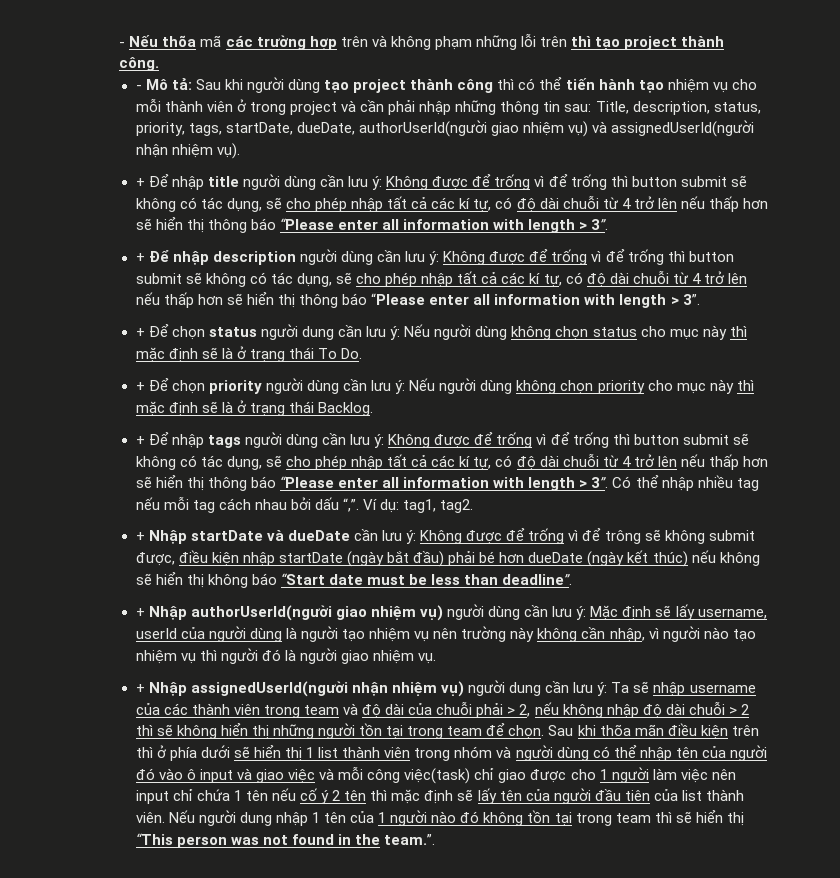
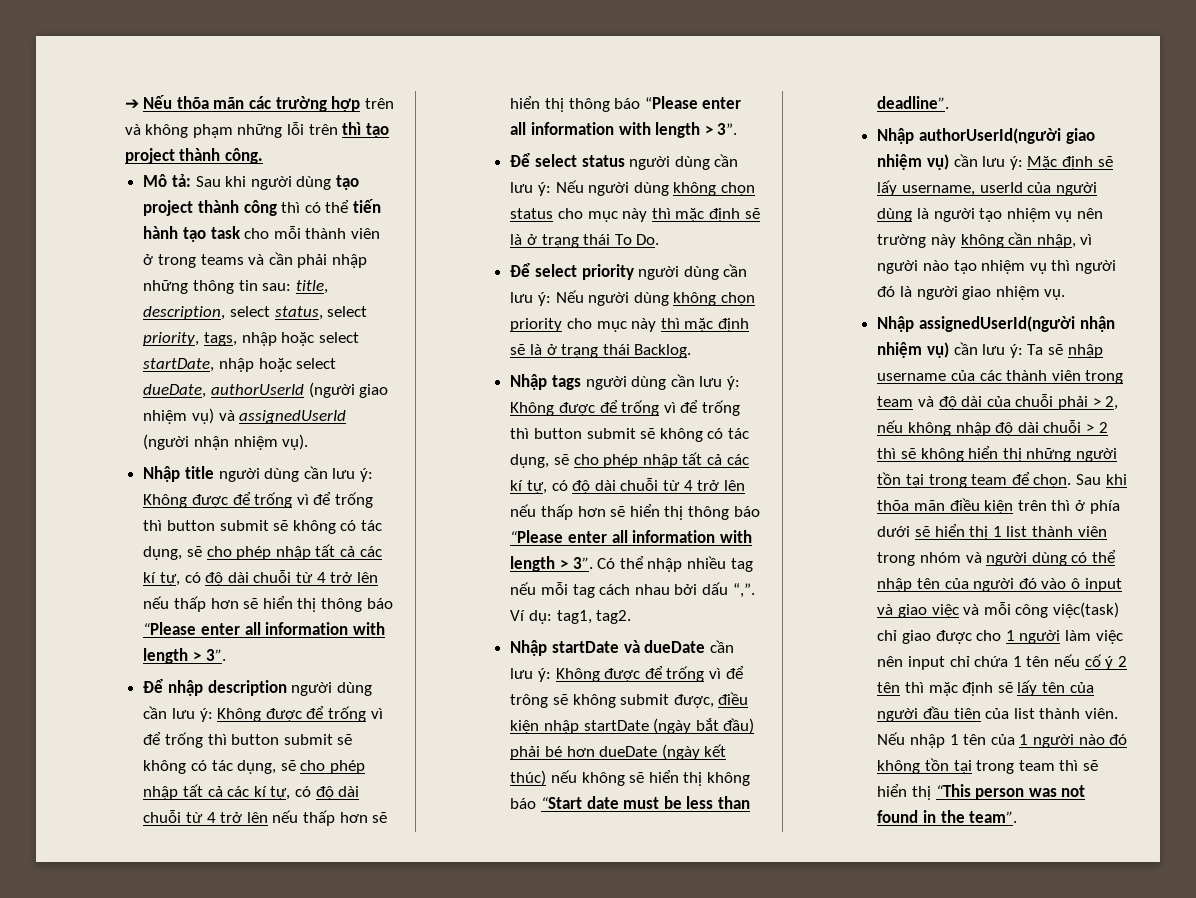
- - Nếu thõa mã các trường hợp trên và không phạm những lỗi trên thì tạo project thành công.
+ ➔ Nếu thõa mãn các trường hợp trên và không phạm những lỗi trên thì tạo project thành công.
- - Mô tả: Sau khi người dùng tạo project thành công thì có thể tiến hành tạo nhiệm vụ cho mỗi thành viên ở trong project và cần phải nhập những thông tin sau: Title, description, status, priority, tags, startDate, dueDate, authorUserId(người giao nhiệm vụ) và assignedUserId(người nhận nhiệm vụ).
+ Mô tả: Sau khi người dùng tạo project thành công thì có thể tiến hành tạo task cho mỗi thành viên ở trong teams và cần phải nhập những thông tin sau: title, description, select status, select priority, tags, nhập hoặc select startDate, nhập hoặc select dueDate, authorUserId (người giao nhiệm vụ) và assignedUserId (người nhận nhiệm vụ).
- + Để nhập title người dùng cần lưu ý: Không được để trống vì để trống thì button submit sẽ không có tác dụng, sẽ cho phép nhập tất cả các kí tự, có độ dài chuỗi từ 4 trở lên nếu thấp hơn sẽ hiển thị thông báo “Please enter all information with length > 3”.
+ Nhập title người dùng cần lưu ý: Không được để trống vì để trống thì button submit sẽ không có tác dụng, sẽ cho phép nhập tất cả các kí tự, có độ dài chuỗi từ 4 trở lên nếu thấp hơn sẽ hiển thị thông báo “Please enter all information with length > 3”.
- + Để nhập description người dùng cần lưu ý: Không được để trống vì để trống thì button submit sẽ không có tác dụng, sẽ cho phép nhập tất cả các kí tự, có độ dài chuỗi từ 4 trở lên nếu thấp hơn sẽ hiển thị thông báo “Please enter all information with length > 3”.
+ Để nhập description người dùng cần lưu ý: Không được để trống vì để trống thì button submit sẽ không có tác dụng, sẽ cho phép nhập tất cả các kí tự, có độ dài chuỗi từ 4 trở lên nếu thấp hơn sẽ hiển thị thông báo “Please enter all information with length > 3”.
- + Để chọn status người dung cần lưu ý: Nếu người dùng không chọn status cho mục này thì mặc định sẽ là ở trạng thái To Do.
+ Để select status người dùng cần lưu ý: Nếu người dùng không chọn status cho mục này thì mặc định sẽ là ở trạng thái To Do.
- + Để chọn priority người dùng cần lưu ý: Nếu người dùng không chọn priority cho mục này thì mặc định sẽ là ở trạng thái Backlog.
+ Để select priority người dùng cần lưu ý: Nếu người dùng không chọn priority cho mục này thì mặc định sẽ là ở trạng thái Backlog.
- + Để nhập tags người dùng cần lưu ý: Không được để trống vì để trống thì button submit sẽ không có tác dụng, sẽ cho phép nhập tất cả các kí tự, có độ dài chuỗi từ 4 trở lên nếu thấp hơn sẽ hiển thị thông báo “Please enter all information with length > 3”.
+ Nhập tags người dùng cần lưu ý: Không được để trống vì để trống thì button submit sẽ không có tác dụng, sẽ cho phép nhập tất cả các kí tự, có độ dài chuỗi từ 4 trở lên nếu thấp hơn sẽ hiển thị thông báo “Please enter all information with length > 3”.
- + Nhập startDate và dueDate cần lưu ý: Không được để trống vì để trông sẽ không submit được, điều kiện nhập startDate (ngày bắt đầu) phải bé hơn dueDate (ngày kết thúc) nếu không sẽ hiển thị không báo “Start date must be less than deadline”.
+ Nhập startDate và dueDate cần lưu ý: Không được để trống vì để trông sẽ không submit được, điều kiện nhập startDate (ngày bắt đầu) phải bé hơn dueDate (ngày kết thúc) nếu không sẽ hiển thị không báo “Start date must be less than deadline”.
- + Nhập authorUserId(người giao nhiệm vụ) người dùng cần lưu ý: Mặc định sẽ lấy username, userId của người dùng là người tạo nhiệm vụ nên trường này không cần nhập, vì người nào tạo nhiệm vụ thì người đó là người giao nhiệm vụ.
+ Nhập authorUserId(người giao nhiệm vụ) cần lưu ý: Mặc định sẽ lấy username, userId của người dùng là người tạo nhiệm vụ nên trường này không cần nhập, vì người nào tạo nhiệm vụ thì người đó là người giao nhiệm vụ.
- + Nhập assignedUserId(người nhận nhiệm vụ) người dung cần lưu ý: Ta sẽ nhập username của các thành viên trong team và độ dài của chuỗi phải > 2, nếu không nhập độ dài chuỗi > 2 thì sẽ không hiển thị những người tồn tại trong team để chọn.
+ Nhập assignedUserId(người nhận nhiệm vụ) cần lưu ý: Ta sẽ nhập username của các thành viên trong team và độ dài của chuỗi phải > 2, nếu không nhập độ dài chuỗi > 2 thì sẽ không hiển thị những người tồn tại trong team để chọn.
- Nếu người dung nhập 1 tên của 1 người nào đó không tồn tại trong team thì sẽ hiển thị “This person was not found in the team.”.
+ Nếu nhập 1 tên của 1 người nào đó không tồn tại trong team thì sẽ hiển thị “This person was not found in the team”.

